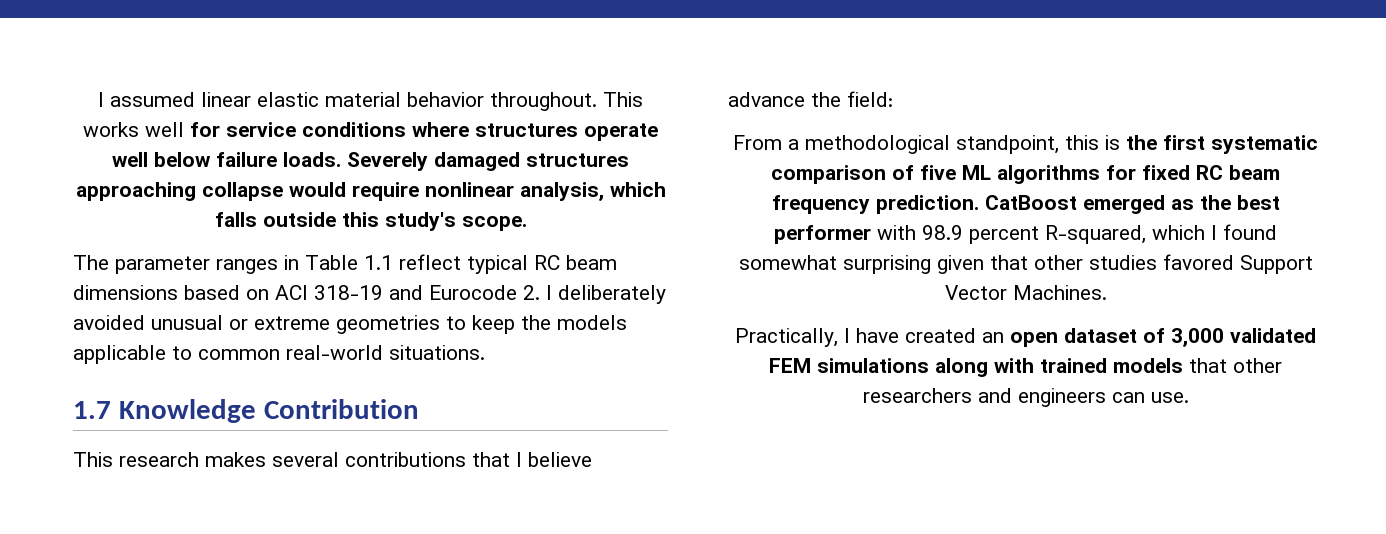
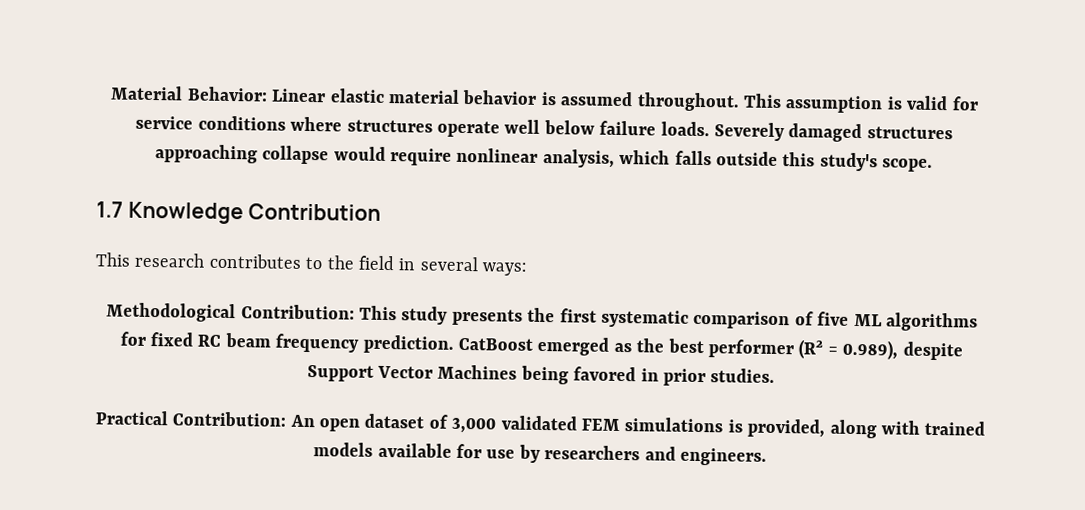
- I assumed linear elastic material behavior throughout. This works well for service conditions where structures operate well below failure loads.
+ Material Behavior: Linear elastic material behavior is assumed throughout. This assumption is valid for service conditions where structures operate well below failure loads.
- The parameter ranges in Table 1.1 reflect typical RC beam dimensions based on ACI 318-19 and Eurocode 2. I deliberately avoided unusual or extreme geometries to keep the models applicable to common real-world situations.
- This research makes several contributions that I believe advance the field:
- From a methodological standpoint, this is the first systematic comparison of five ML algorithms for fixed RC beam frequency prediction.
+ This research contributes to the field in several ways:
+ Methodological Contribution: This study presents the first systematic comparison of five ML algorithms for fixed RC beam frequency prediction.
- CatBoost emerged as the best performer with 98.9 percent R-squared, which I found somewhat surprising given that other studies favored Support Vector Machines.
- Practically, I have created an open dataset of 3,000 validated FEM simulations along with trained models that other researchers and engineers can use.
+ CatBoost emerged as the best performer (R² = 0.989), despite Support Vector Machines being favored in prior studies.
+ Practical Contribution: An open dataset of 3,000 validated FEM simulations is provided, along with trained models available for use by researchers and engineers.

